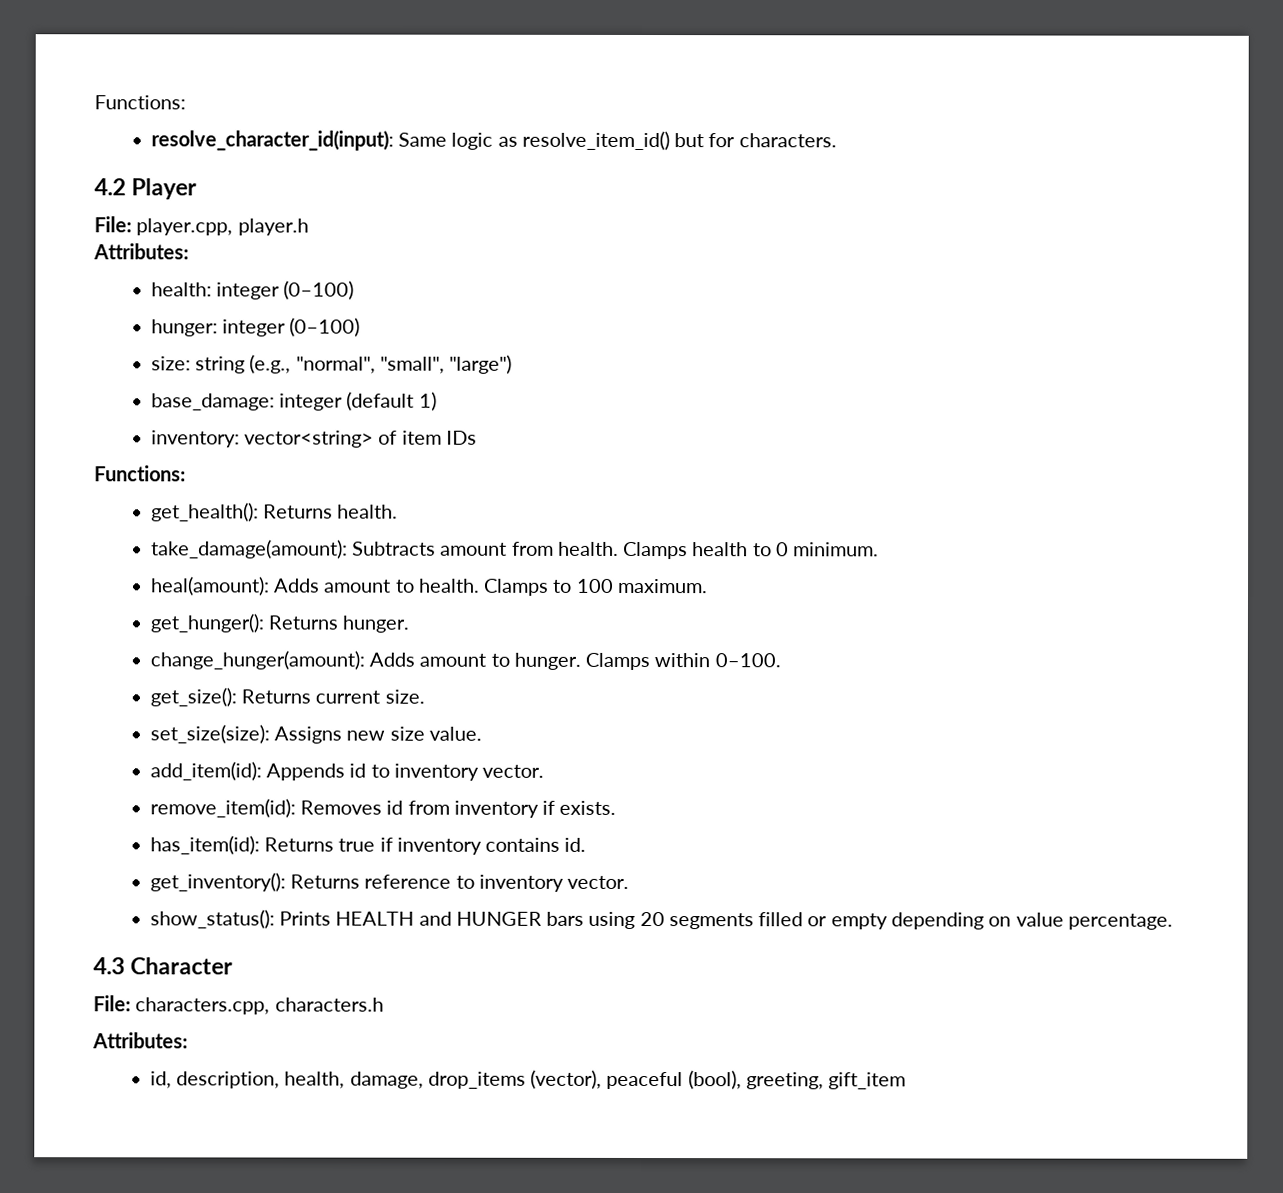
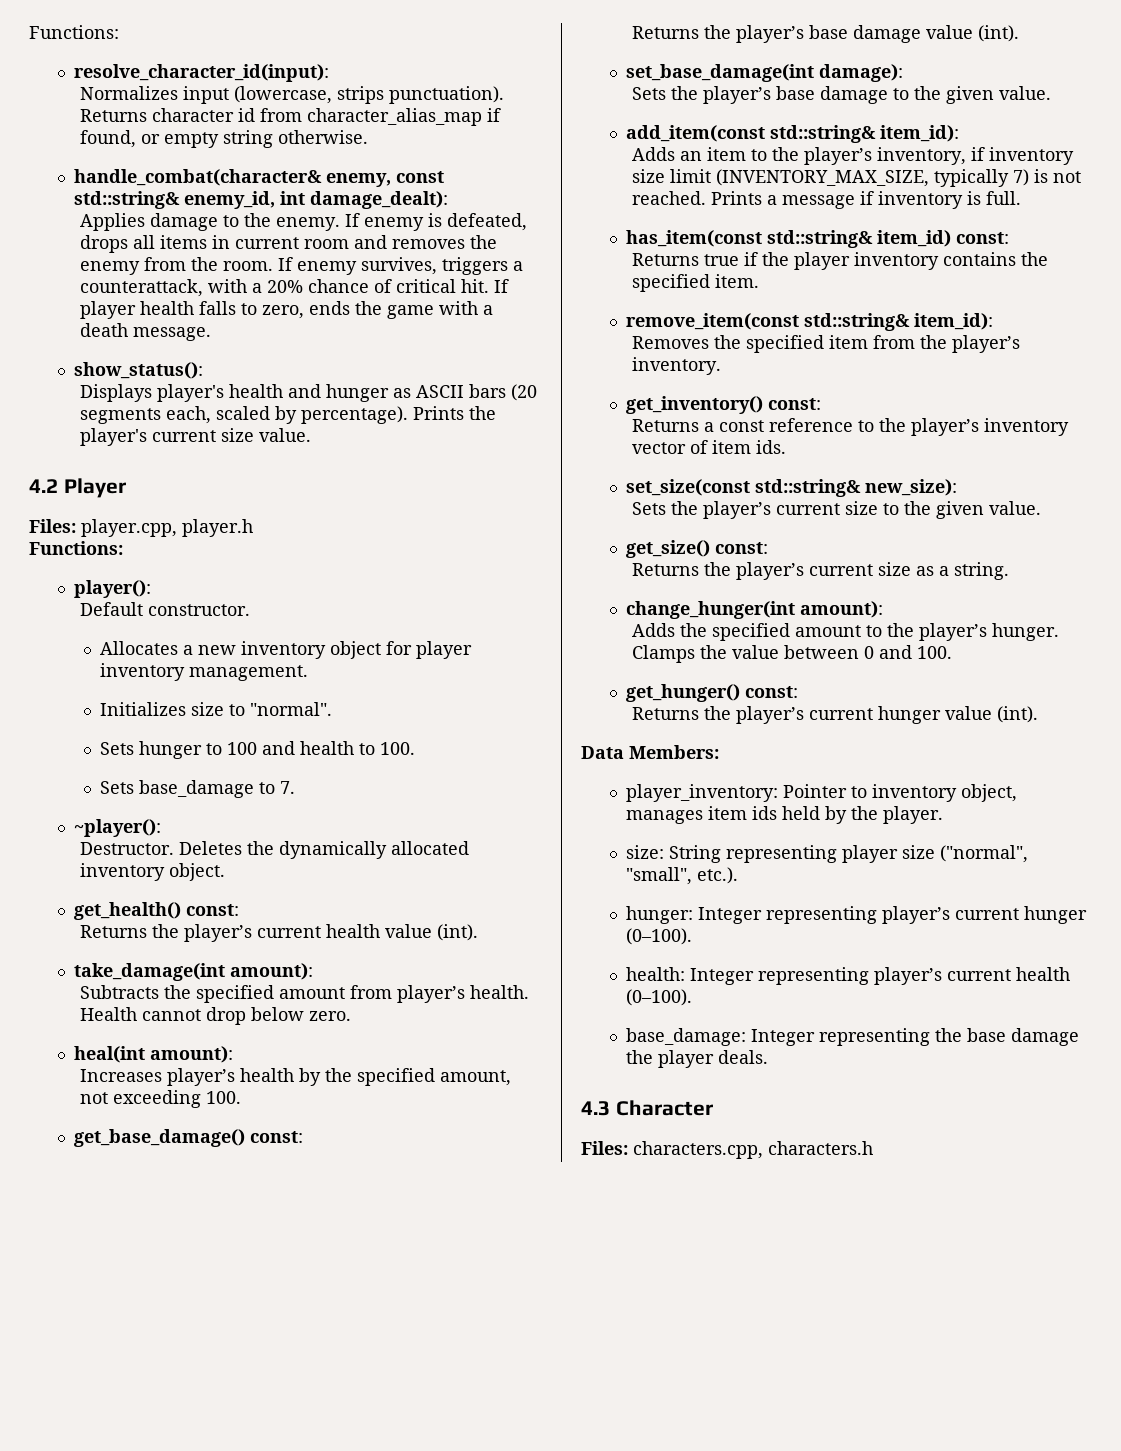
- resolve_character_id(input): Same logic as resolve_item_id() but for characters.
+ resolve_character_id(input):
+ Normalizes input (lowercase, strips punctuation). Returns character id from character_alias_map if found, or empty string otherwise.
+ handle_combat(character& enemy, const std::string& enemy_id, int damage_dealt):
+ Applies damage to the enemy. If enemy is defeated, drops all items in current room and removes the enemy from the room. If enemy survives, triggers a counterattack, with a 20% chance of critical hit. If player health falls to zero, ends the game with a death message.
+ show_status():
+ Displays player's health and hunger as ASCII bars (20 segments each, scaled by percentage). Prints the player's current size value.
- File: player.cpp, player.h
- Attributes:
- health: integer (0–100)
- hunger: integer (0–100)
- size: string (e.g., "normal", "small", "large")
- base_damage: integer (default 1)
- inventory: vector<string> of item IDs
+ Files: player.cpp, player.h
  Functions:
- get_health(): Returns health.
- take_damage(amount): Subtracts amount from health. Clamps health to 0 minimum.
- heal(amount): Adds amount to health. Clamps to 100 maximum.
- get_hunger(): Returns hunger.
- change_hunger(amount): Adds amount to hunger. Clamps within 0–100.
- get_size(): Returns current size.
- set_size(size): Assigns new size value.
- add_item(id): Appends id to inventory vector.
- remove_item(id): Removes id from inventory if exists.
- has_item(id): Returns true if inventory contains id.
- get_inventory(): Returns reference to inventory vector.
- show_status(): Prints HEALTH and HUNGER bars using 20 segments filled or empty depending on value percentage.
+ player():
+ Default constructor.
+ Allocates a new inventory object for player inventory management.
+ Initializes size to "normal".
+ Sets hunger to 100 and health to 100.
+ Sets base_damage to 7.
+ ~player():
+ Destructor. Deletes the dynamically allocated inventory object.
+ get_health() const:
+ Returns the player’s current health value (int).
+ take_damage(int amount):
+ Subtracts the specified amount from player’s health. Health cannot drop below zero.
+ heal(int amount):
+ Increases player’s health by the specified amount, not exceeding 100.
+ get_base_damage() const:
+ Returns the player’s base damage value (int).
+ set_base_damage(int damage):
+ Sets the player’s base damage to the given value.
+ add_item(const std::string& item_id):
+ Adds an item to the player’s inventory, if inventory size limit (INVENTORY_MAX_SIZE, typically 7) is not reached. Prints a message if inventory is full.
+ has_item(const std::string& item_id) const:
+ Returns true if the player inventory contains the specified item.
+ remove_item(const std::string& item_id):
+ Removes the specified item from the player’s inventory.
+ get_inventory() const:
+ Returns a const reference to the player’s inventory vector of item ids.
+ set_size(const std::string& new_size):
+ Sets the player’s current size to the given value.
+ get_size() const:
+ Returns the player’s current size as a string.
+ change_hunger(int amount):
+ Adds the specified amount to the player’s hunger. Clamps the value between 0 and 100.
+ get_hunger() const:
+ Returns the player’s current hunger value (int).
+ Data Members:
+ player_inventory: Pointer to inventory object, manages item ids held by the player.
+ size: String representing player size ("normal", "small", etc.).
+ hunger: Integer representing player’s current hunger (0–100).
+ health: Integer representing player’s current health (0–100).
+ base_damage: Integer representing the base damage the player deals.
- File: characters.cpp, characters.h
- Attributes:
- id, description, health, damage, drop_items (vector), peaceful (bool), greeting, gift_item
+ Files: characters.cpp, characters.h

